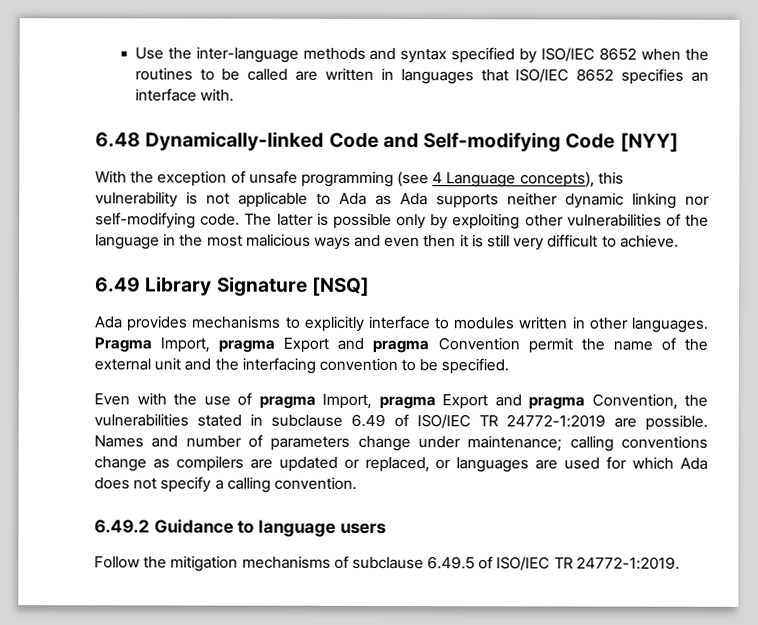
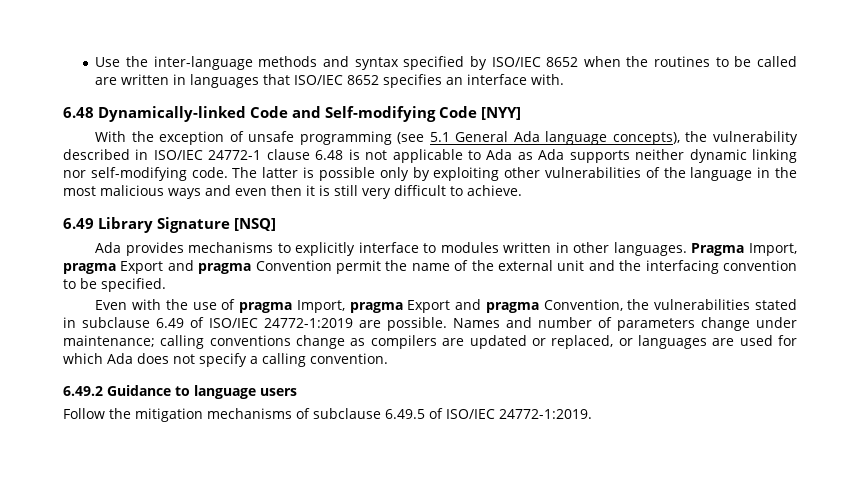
- With the exception of unsafe programming (see 4 Language concepts), this vulnerability is not applicable to Ada as Ada supports neither dynamic linking nor self-modifying code.
+ With the exception of unsafe programming (see 5.1 General Ada language concepts), the vulnerability described in ISO/IEC 24772-1 clause 6.48 is not applicable to Ada as Ada supports neither dynamic linking nor self-modifying code.
- Even with the use of pragma Import, pragma Export and pragma Convention, the vulnerabilities stated in subclause 6.49 of ISO/IEC TR 24772-1:2019 are possible.
+ Even with the use of pragma Import, pragma Export and pragma Convention, the vulnerabilities stated in subclause 6.49 of ISO/IEC 24772-1:2019 are possible.
- Follow the mitigation mechanisms of subclause 6.49.5 of ISO/IEC TR 24772-1:2019.
+ Follow the mitigation mechanisms of subclause 6.49.5 of ISO/IEC 24772-1:2019.

